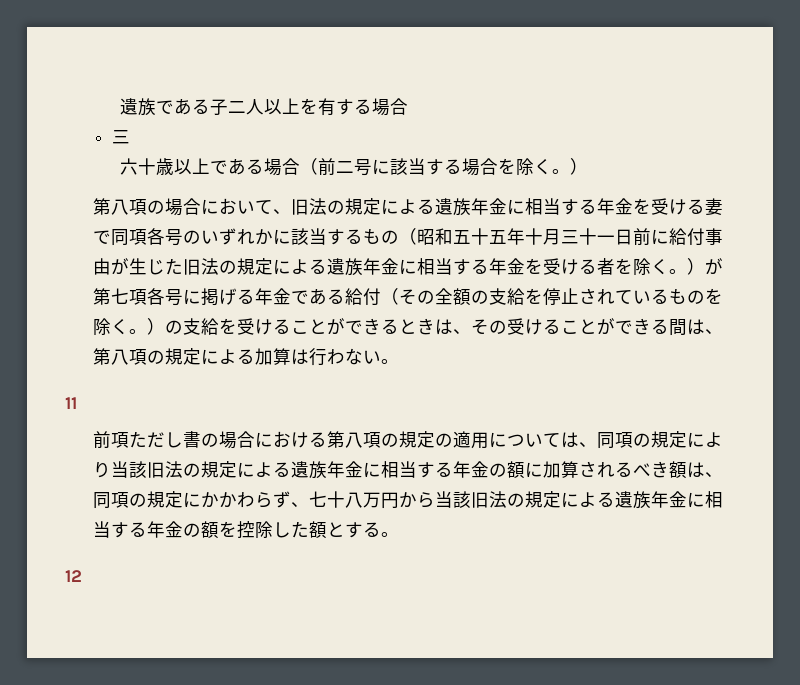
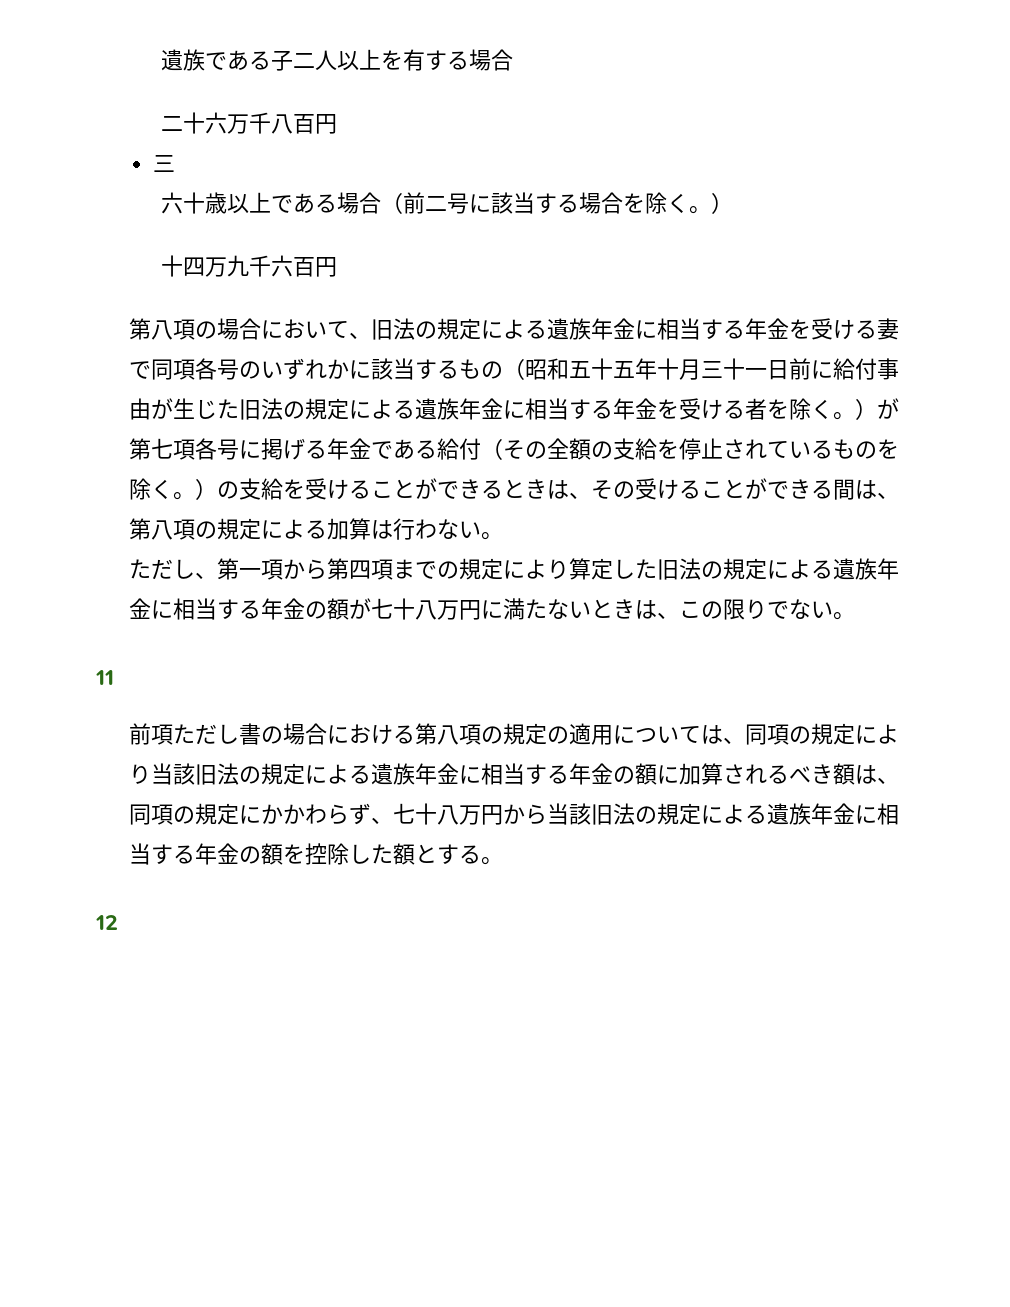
+ 二十六万千八百円
+ 十四万九千六百円
+ ただし、第一項から第四項までの規定により算定した旧法の規定による遺族年金に相当する年金の額が七十八万円に満たないときは、この限りでない。

